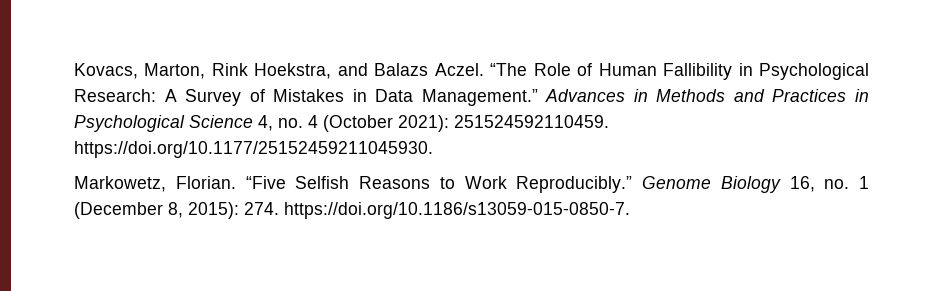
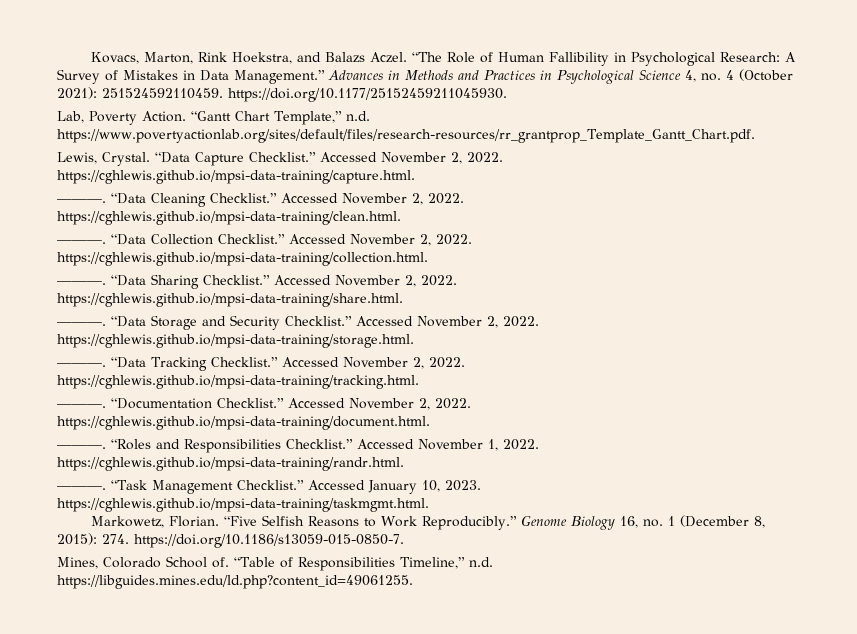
+ Lab, Poverty Action. “Gantt Chart Template,” n.d. https://www.povertyactionlab.org/sites/default/files/research-resources/rr_grantprop_Template_Gantt_Chart.pdf.
+ Lewis, Crystal. “Data Capture Checklist.” Accessed November 2, 2022. https://cghlewis.github.io/mpsi-data-training/capture.html.
+ ———. “Data Cleaning Checklist.” Accessed November 2, 2022. https://cghlewis.github.io/mpsi-data-training/clean.html.
+ ———. “Data Collection Checklist.” Accessed November 2, 2022. https://cghlewis.github.io/mpsi-data-training/collection.html.
+ ———. “Data Sharing Checklist.” Accessed November 2, 2022. https://cghlewis.github.io/mpsi-data-training/share.html.
+ ———. “Data Storage and Security Checklist.” Accessed November 2, 2022. https://cghlewis.github.io/mpsi-data-training/storage.html.
+ ———. “Data Tracking Checklist.” Accessed November 2, 2022. https://cghlewis.github.io/mpsi-data-training/tracking.html.
+ ———. “Documentation Checklist.” Accessed November 2, 2022. https://cghlewis.github.io/mpsi-data-training/document.html.
+ ———. “Roles and Responsibilities Checklist.” Accessed November 1, 2022. https://cghlewis.github.io/mpsi-data-training/randr.html.
+ ———. “Task Management Checklist.” Accessed January 10, 2023. https://cghlewis.github.io/mpsi-data-training/taskmgmt.html.
+ Mines, Colorado School of. “Table of Responsibilities Timeline,” n.d. https://libguides.mines.edu/ld.php?content_id=49061255.

